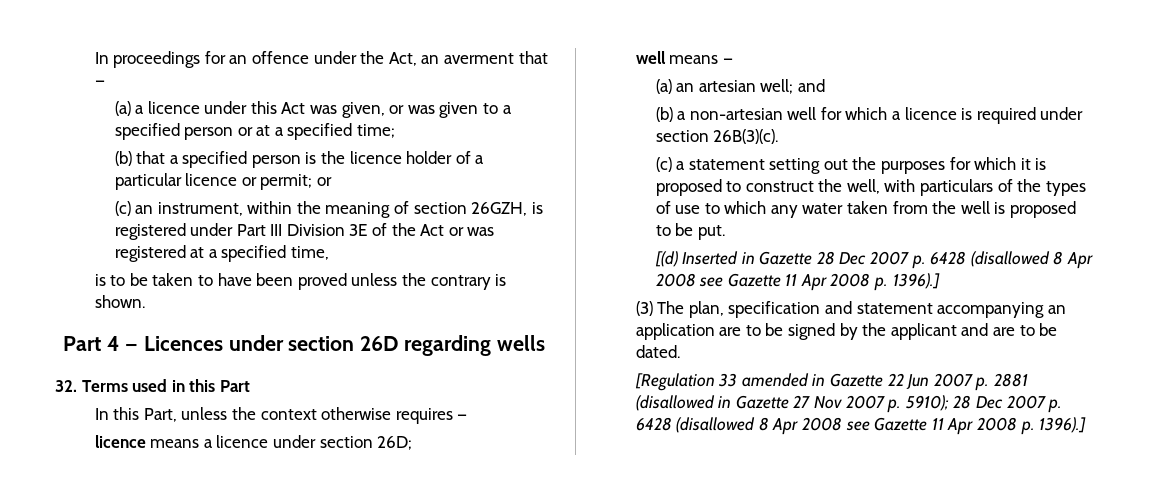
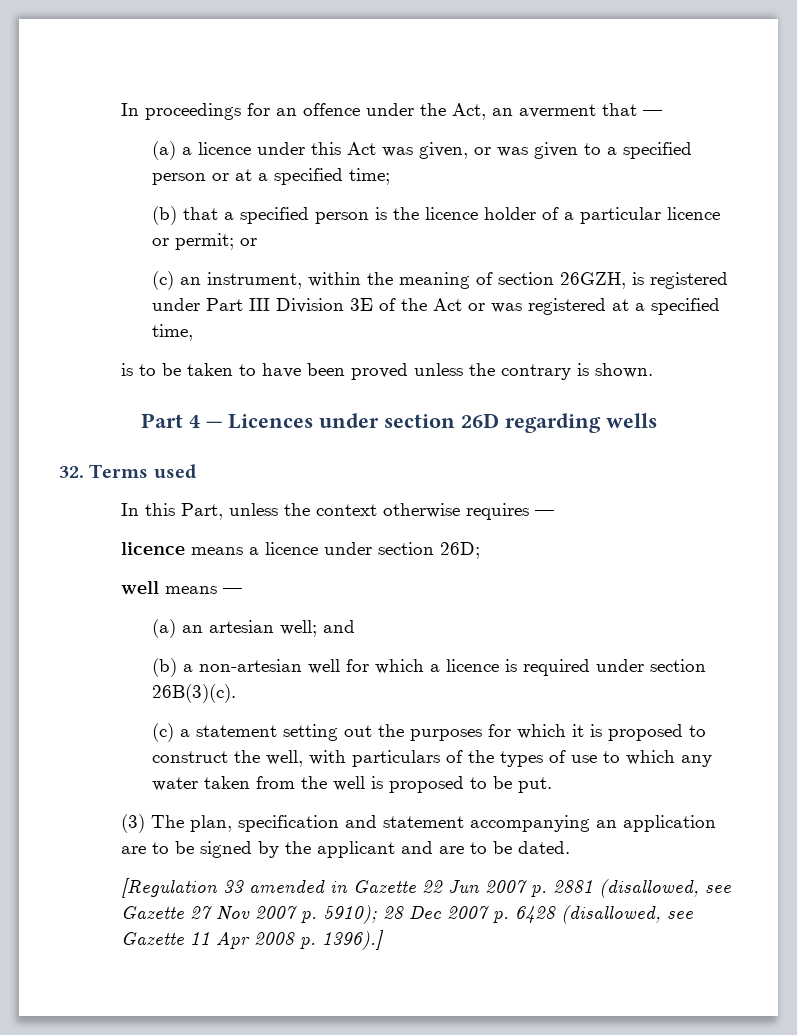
- 32. Terms used in this Part
+ 32. Terms used
- [(d) Inserted in Gazette 28 Dec 2007 p. 6428 (disallowed 8 Apr 2008 see Gazette 11 Apr 2008 p. 1396).]
- [Regulation 33 amended in Gazette 22 Jun 2007 p. 2881 (disallowed in Gazette 27 Nov 2007 p. 5910); 28 Dec 2007 p. 6428 (disallowed 8 Apr 2008 see Gazette 11 Apr 2008 p. 1396).]
+ [Regulation 33 amended in Gazette 22 Jun 2007 p. 2881 (disallowed, see Gazette 27 Nov 2007 p. 5910); 28 Dec 2007 p. 6428 (disallowed, see Gazette 11 Apr 2008 p. 1396).]

